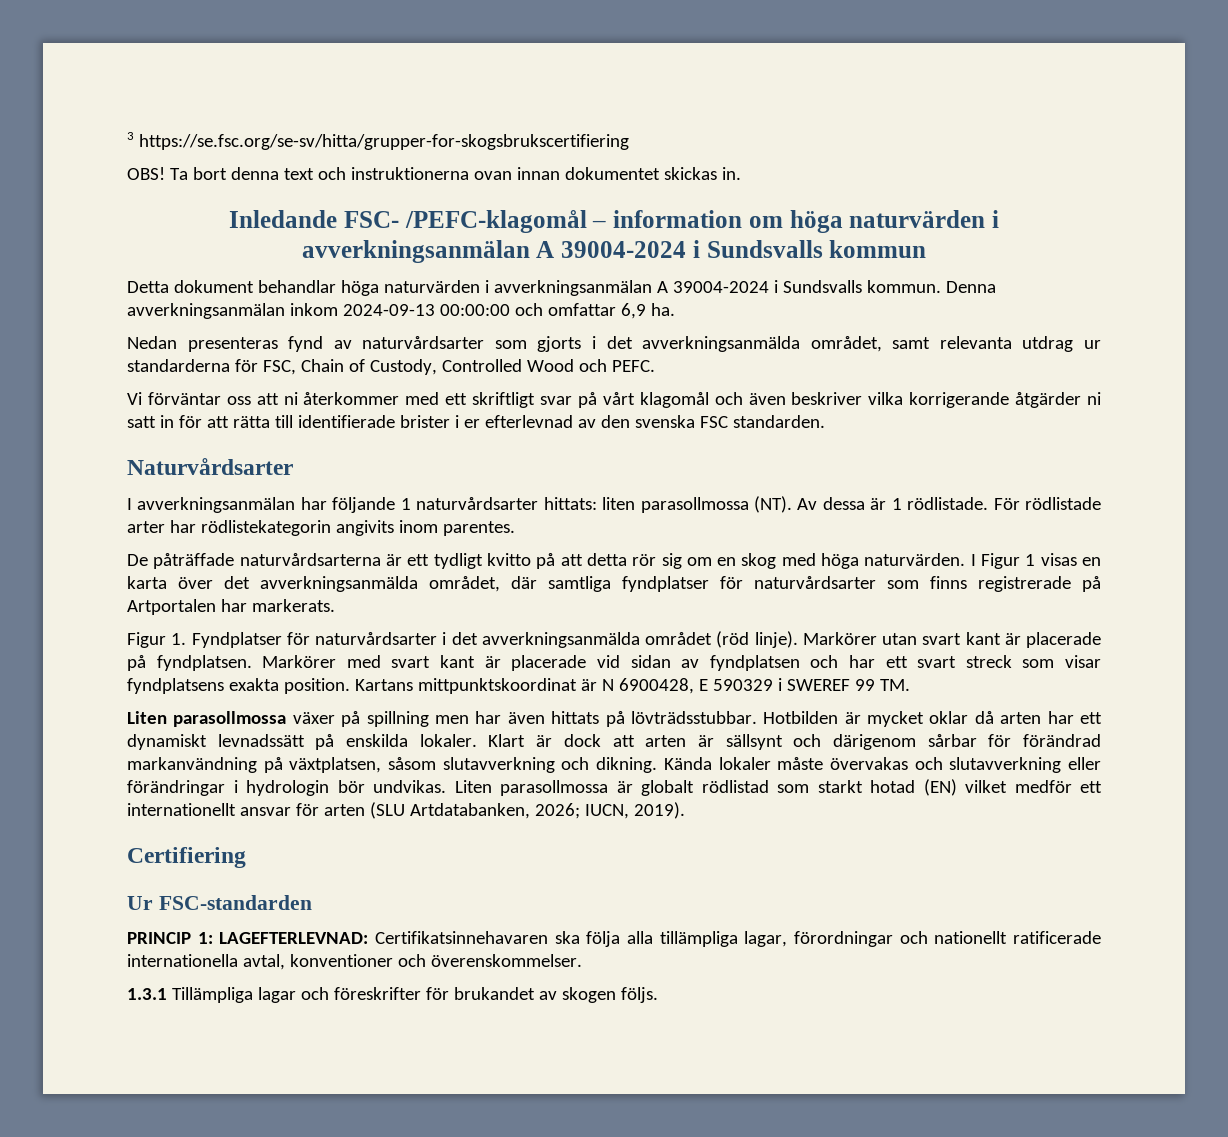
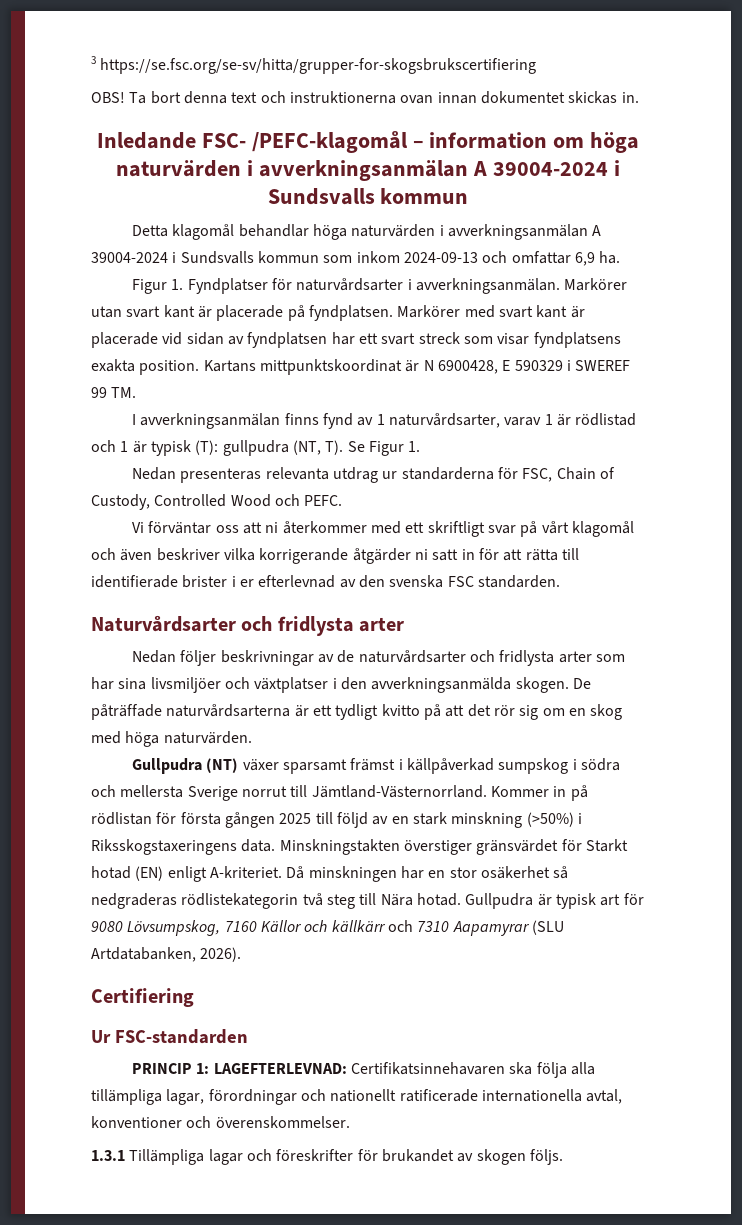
- Detta dokument behandlar höga naturvärden i avverkningsanmälan A 39004-2024 i Sundsvalls kommun. Denna avverkningsanmälan inkom 2024-09-13 00:00:00 och omfattar 6,9 ha.
+ Detta klagomål behandlar höga naturvärden i avverkningsanmälan A 39004-2024 i Sundsvalls kommun som inkom 2024-09-13 och omfattar 6,9 ha.
- Nedan presenteras fynd av naturvårdsarter som gjorts i det avverkningsanmälda området, samt relevanta utdrag ur standarderna för FSC, Chain of Custody, Controlled Wood och PEFC.
+ Figur 1. Fyndplatser för naturvårdsarter i avverkningsanmälan. Markörer utan svart kant är placerade på fyndplatsen. Markörer med svart kant är placerade vid sidan av fyndplatsen har ett svart streck som visar fyndplatsens exakta position. Kartans mittpunktskoordinat är N 6900428, E 590329 i SWEREF 99 TM.
+ I avverkningsanmälan finns fynd av 1 naturvårdsarter, varav 1 är rödlistad och 1 är typisk (T): gullpudra (NT, T). Se Figur 1.
+ Nedan presenteras relevanta utdrag ur standarderna för FSC, Chain of Custody, Controlled Wood och PEFC.
- Naturvårdsarter
- I avverkningsanmälan har följande 1 naturvårdsarter hittats: liten parasollmossa (NT). Av dessa är 1 rödlistade. För rödlistade arter har rödlistekategorin angivits inom parentes.
- De påträffade naturvårdsarterna är ett tydligt kvitto på att detta rör sig om en skog med höga naturvärden. I Figur 1 visas en karta över det avverkningsanmälda området, där samtliga fyndplatser för naturvårdsarter som finns registrerade på Artportalen har markerats.
- Figur 1. Fyndplatser för naturvårdsarter i det avverkningsanmälda området (röd linje). Markörer utan svart kant är placerade på fyndplatsen. Markörer med svart kant är placerade vid sidan av fyndplatsen och har ett svart streck som visar fyndplatsens exakta position. Kartans mittpunktskoordinat är N 6900428, E 590329 i SWEREF 99 TM.
- Liten parasollmossa växer på spillning men har även hittats på lövträdsstubbar. Hotbilden är mycket oklar då arten har ett dynamiskt levnadssätt på enskilda lokaler. Klart är dock att arten är sällsynt och därigenom sårbar för förändrad markanvändning på växtplatsen, såsom slutavverkning och dikning. Kända lokaler måste övervakas och slutavverkning eller förändringar i hydrologin bör undvikas. Liten parasollmossa är globalt rödlistad som starkt hotad (EN) vilket medför ett internationellt ansvar för arten (SLU Artdatabanken, 2026; IUCN, 2019).
+ Naturvårdsarter och fridlysta arter
+ Nedan följer beskrivningar av de naturvårdsarter och fridlysta arter som har sina livsmiljöer och växtplatser i den avverkningsanmälda skogen. De påträffade naturvårdsarterna är ett tydligt kvitto på att det rör sig om en skog med höga naturvärden.
+ Gullpudra (NT) växer sparsamt främst i källpåverkad sumpskog i södra och mellersta Sverige norrut till Jämtland-Västernorrland. Kommer in på rödlistan för första gången 2025 till följd av en stark minskning (>50%) i Riksskogstaxeringens data. Minskningstakten överstiger gränsvärdet för Starkt hotad (EN) enligt A-kriteriet. Då minskningen har en stor osäkerhet så nedgraderas rödlistekategorin två steg till Nära hotad. Gullpudra är typisk art för 9080 Lövsumpskog, 7160 Källor och källkärr och 7310 Aapamyrar (SLU Artdatabanken, 2026).

